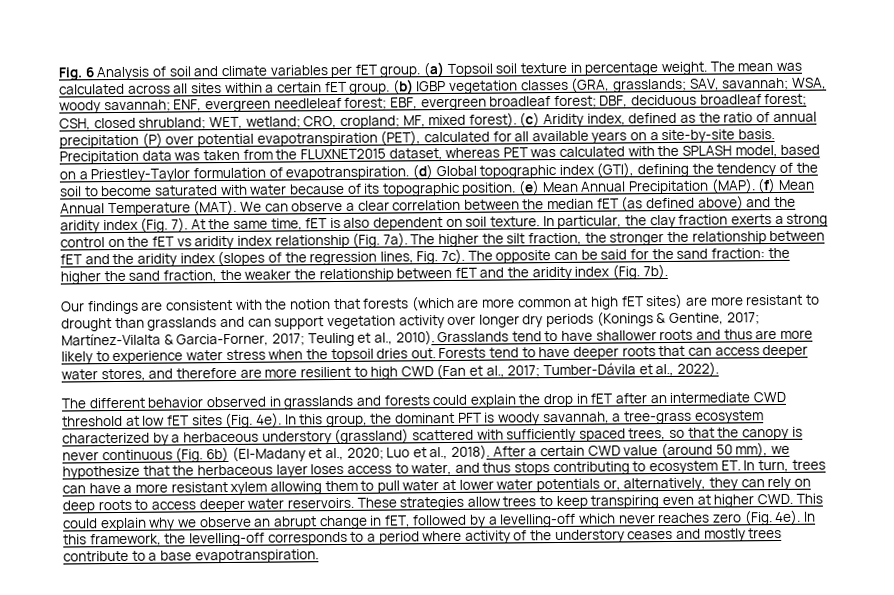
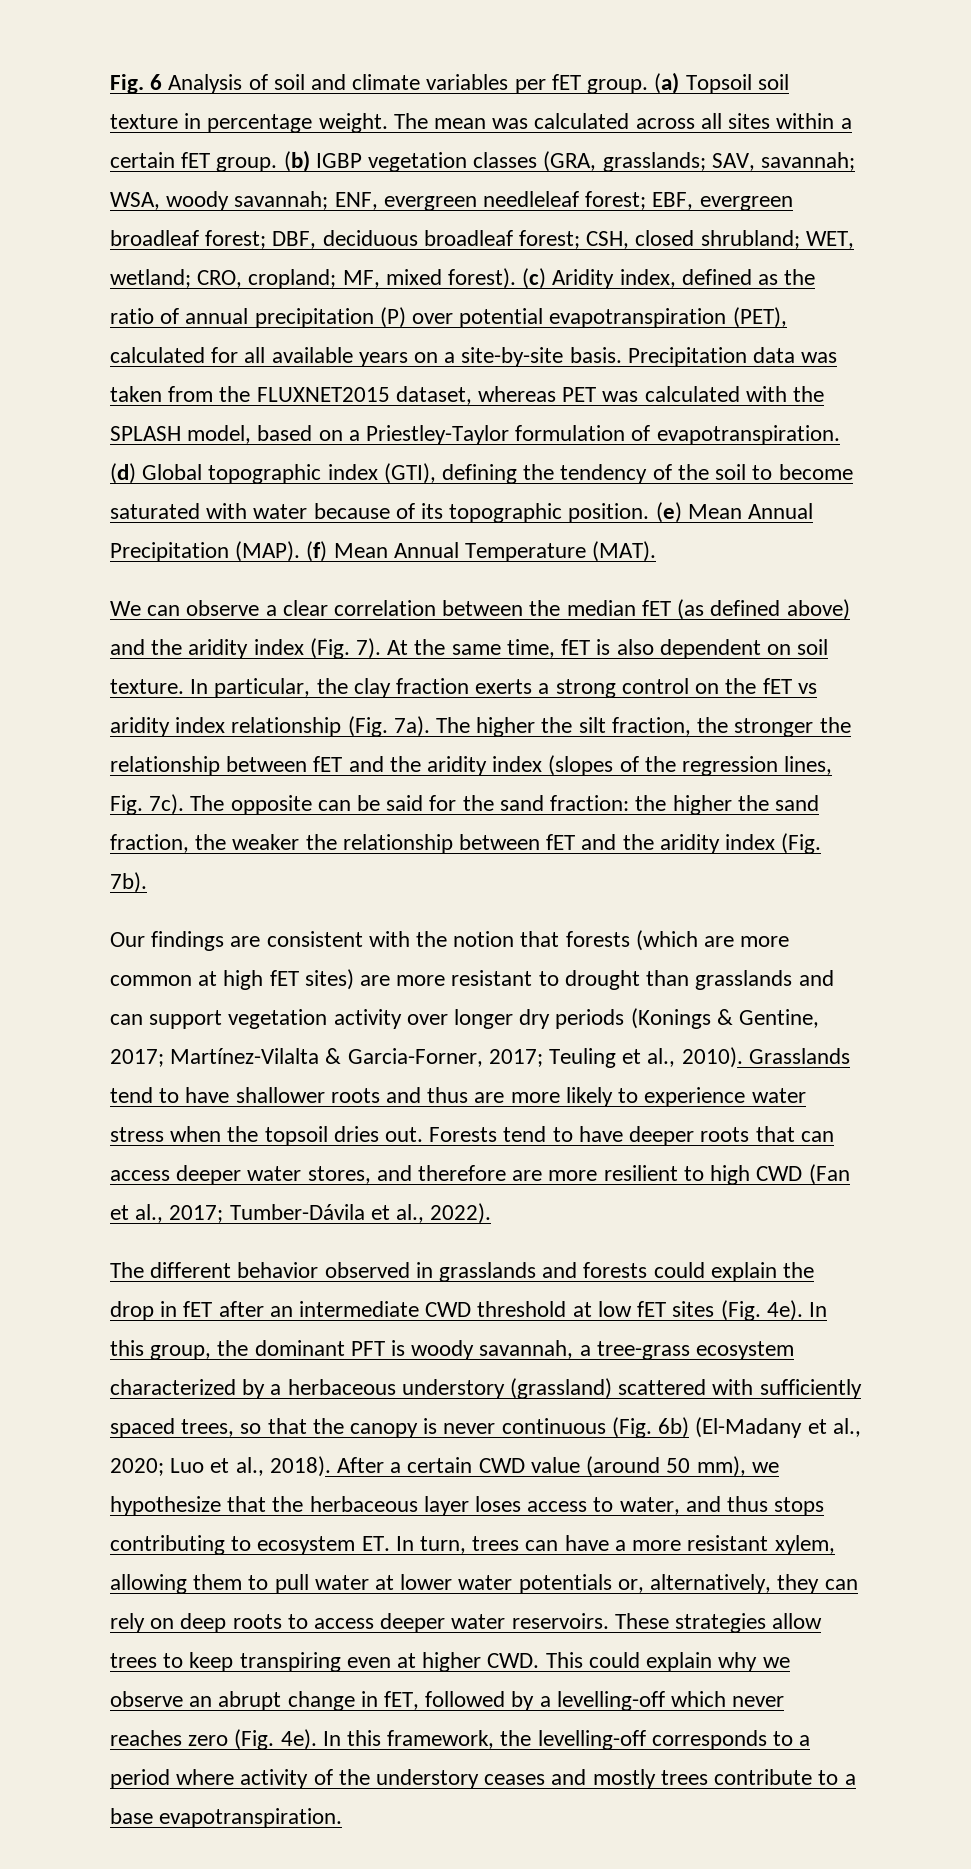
- (f) Mean Annual Temperature (MAT). We can observe a clear correlation between the median fET (as defined above) and the aridity index (Fig. 7).
+ (f) Mean Annual Temperature (MAT).
+ We can observe a clear correlation between the median fET (as defined above) and the aridity index (Fig. 7).
- After a certain CWD value (around 50 mm), we hypothesize that the herbaceous layer loses access to water, and thus stops contributing to ecosystem ET. In turn, trees can have a more resistant xylem allowing them to pull water at lower water potentials or, alternatively, they can rely on deep roots to access deeper water reservoirs.
+ After a certain CWD value (around 50 mm), we hypothesize that the herbaceous layer loses access to water, and thus stops contributing to ecosystem ET. In turn, trees can have a more resistant xylem, allowing them to pull water at lower water potentials or, alternatively, they can rely on deep roots to access deeper water reservoirs.

